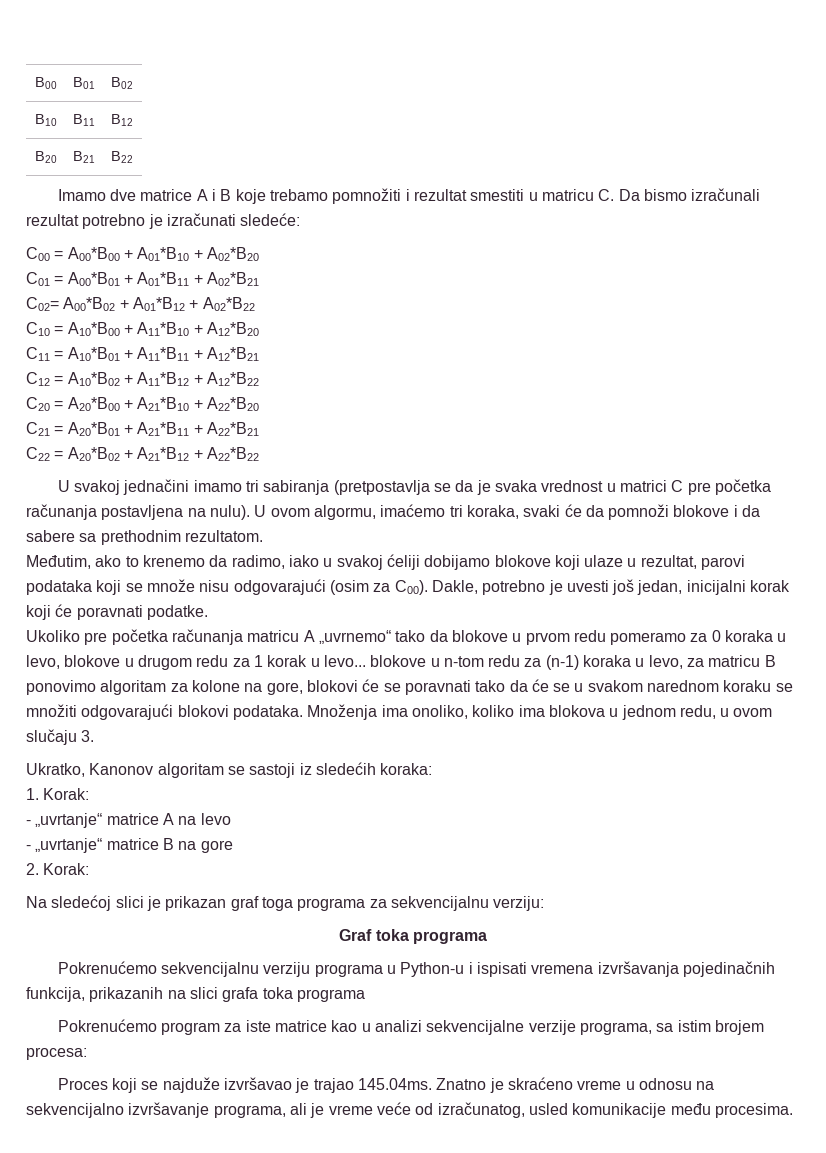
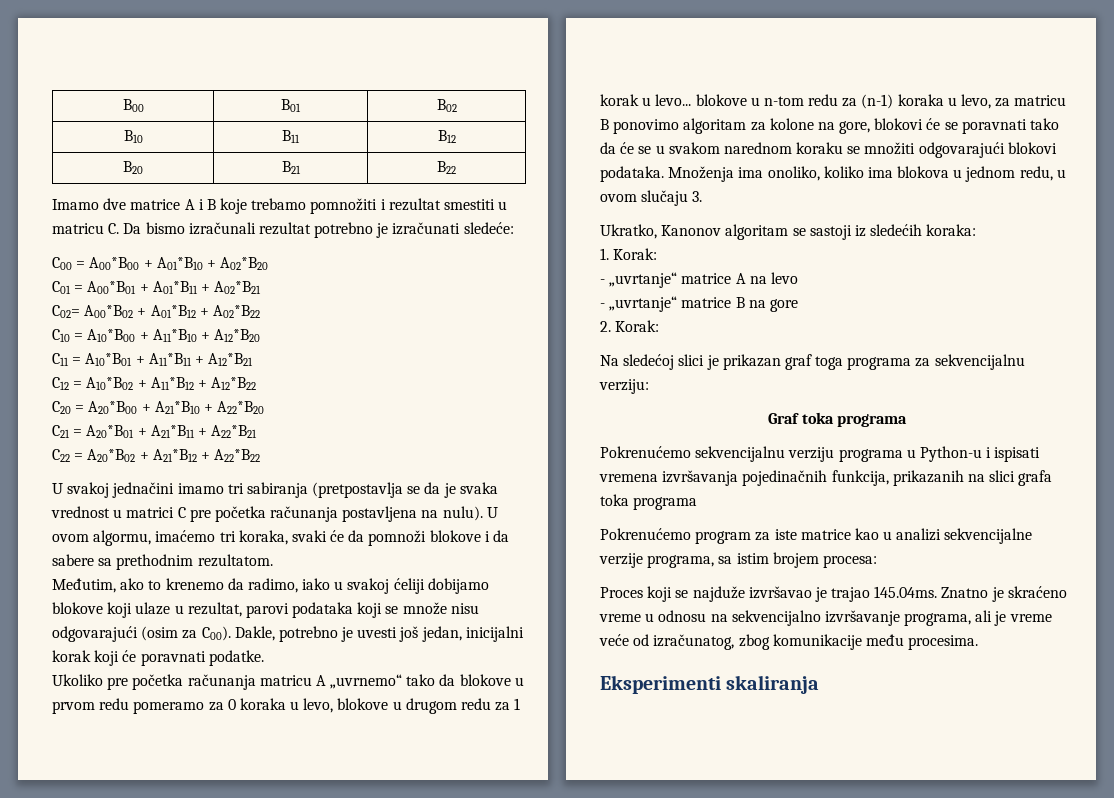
- Proces koji se najduže izvršavao je trajao 145.04ms. Znatno je skraćeno vreme u odnosu na sekvencijalno izvršavanje programa, ali je vreme veće od izračunatog, usled komunikacije među procesima.
+ Proces koji se najduže izvršavao je trajao 145.04ms. Znatno je skraćeno vreme u odnosu na sekvencijalno izvršavanje programa, ali je vreme veće od izračunatog, zbog komunikacije među procesima.
+ Eksperimenti skaliranja

